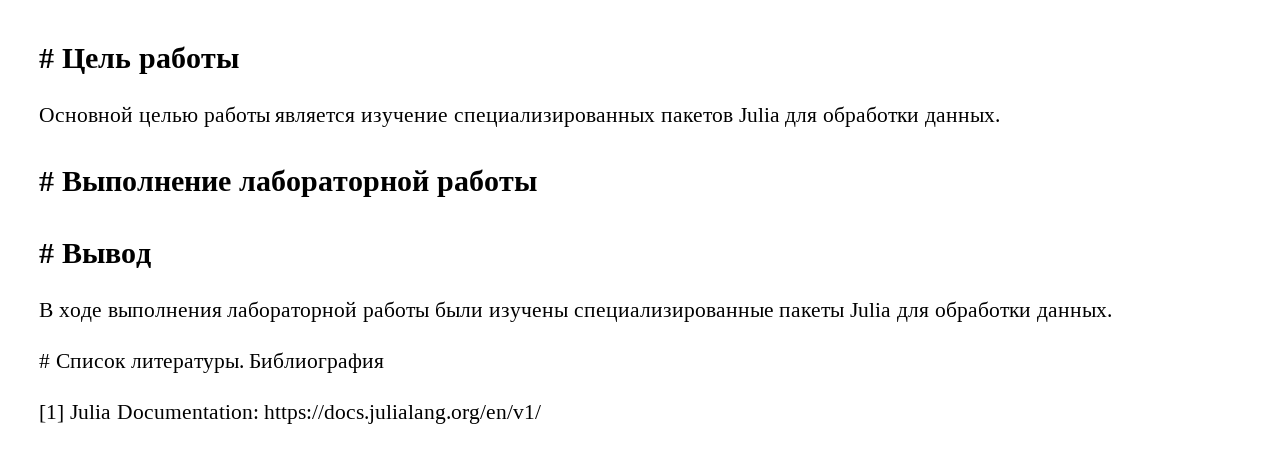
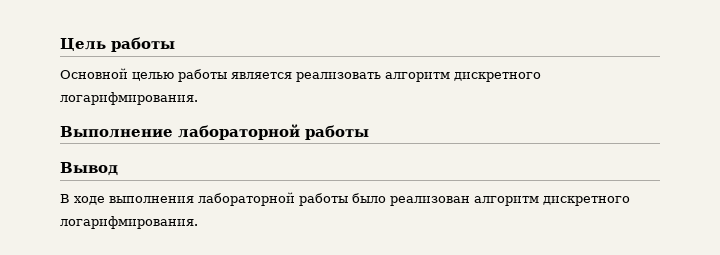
- # Цель работы
+ Цель работы
- Основной целью работы является изучение специализированных пакетов Julia для обработки данных.
- # Выполнение лабораторной работы
+ Основной целью работы является реализовать алгоритм дискретного логарифмирования.
+ Выполнение лабораторной работы
- # Вывод
+ Вывод
- В ходе выполнения лабораторной работы были изучены специализированные пакеты Julia для обработки данных.
- # Список литературы. Библиография
- [1] Julia Documentation: https://docs.julialang.org/en/v1/
+ В ходе выполнения лабораторной работы было реализован алгоритм дискретного логарифмирования.

